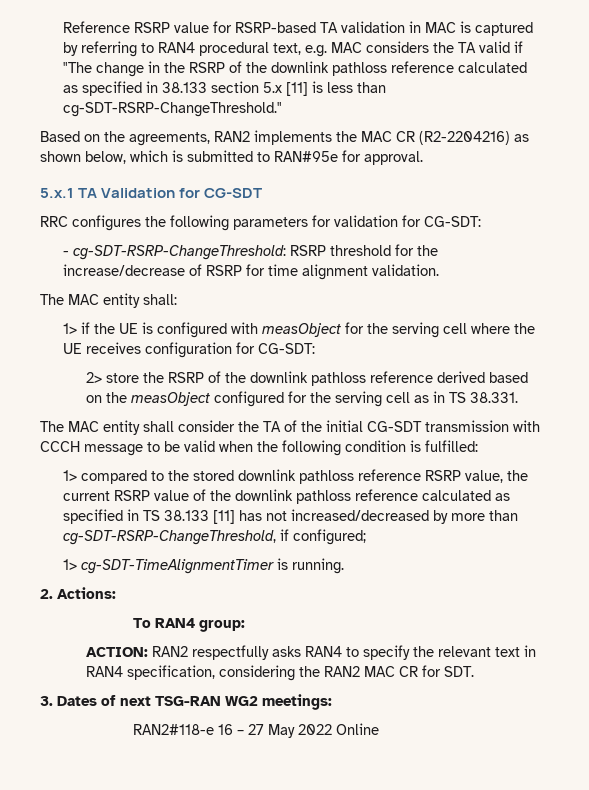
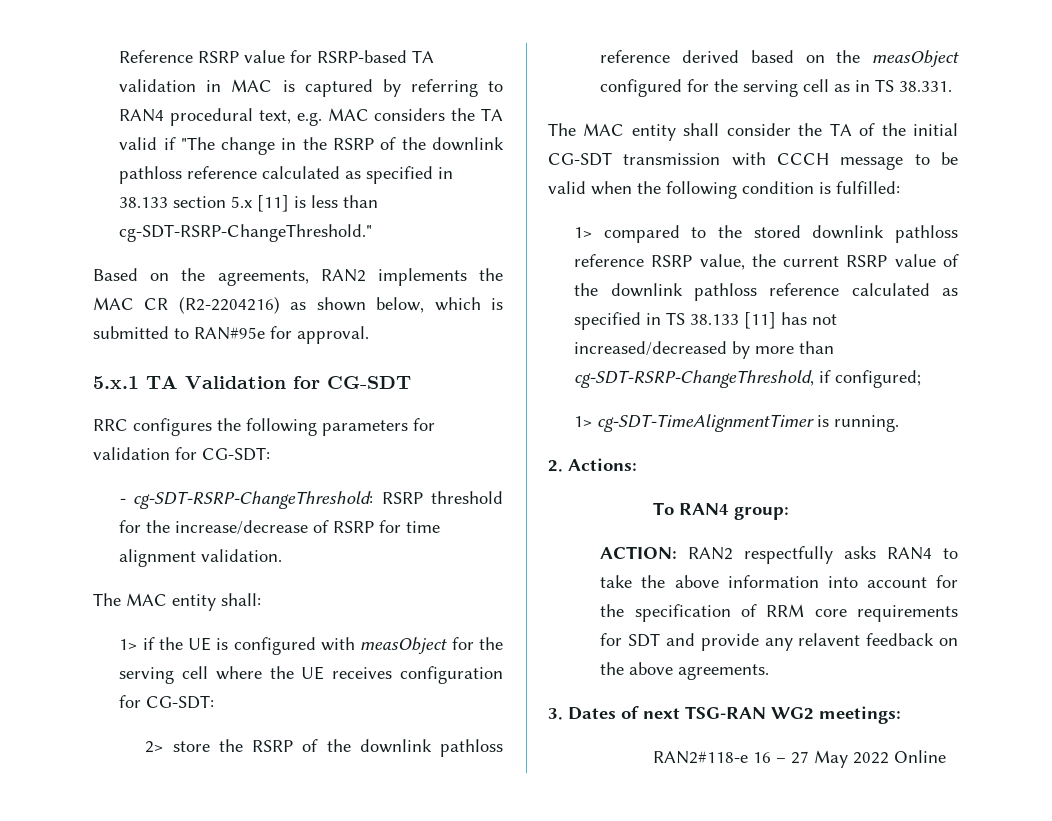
- ACTION: RAN2 respectfully asks RAN4 to specify the relevant text in RAN4 specification, considering the RAN2 MAC CR for SDT.
+ ACTION: RAN2 respectfully asks RAN4 to take the above information into account for the specification of RRM core requirements for SDT and provide any relavent feedback on the above agreements.

